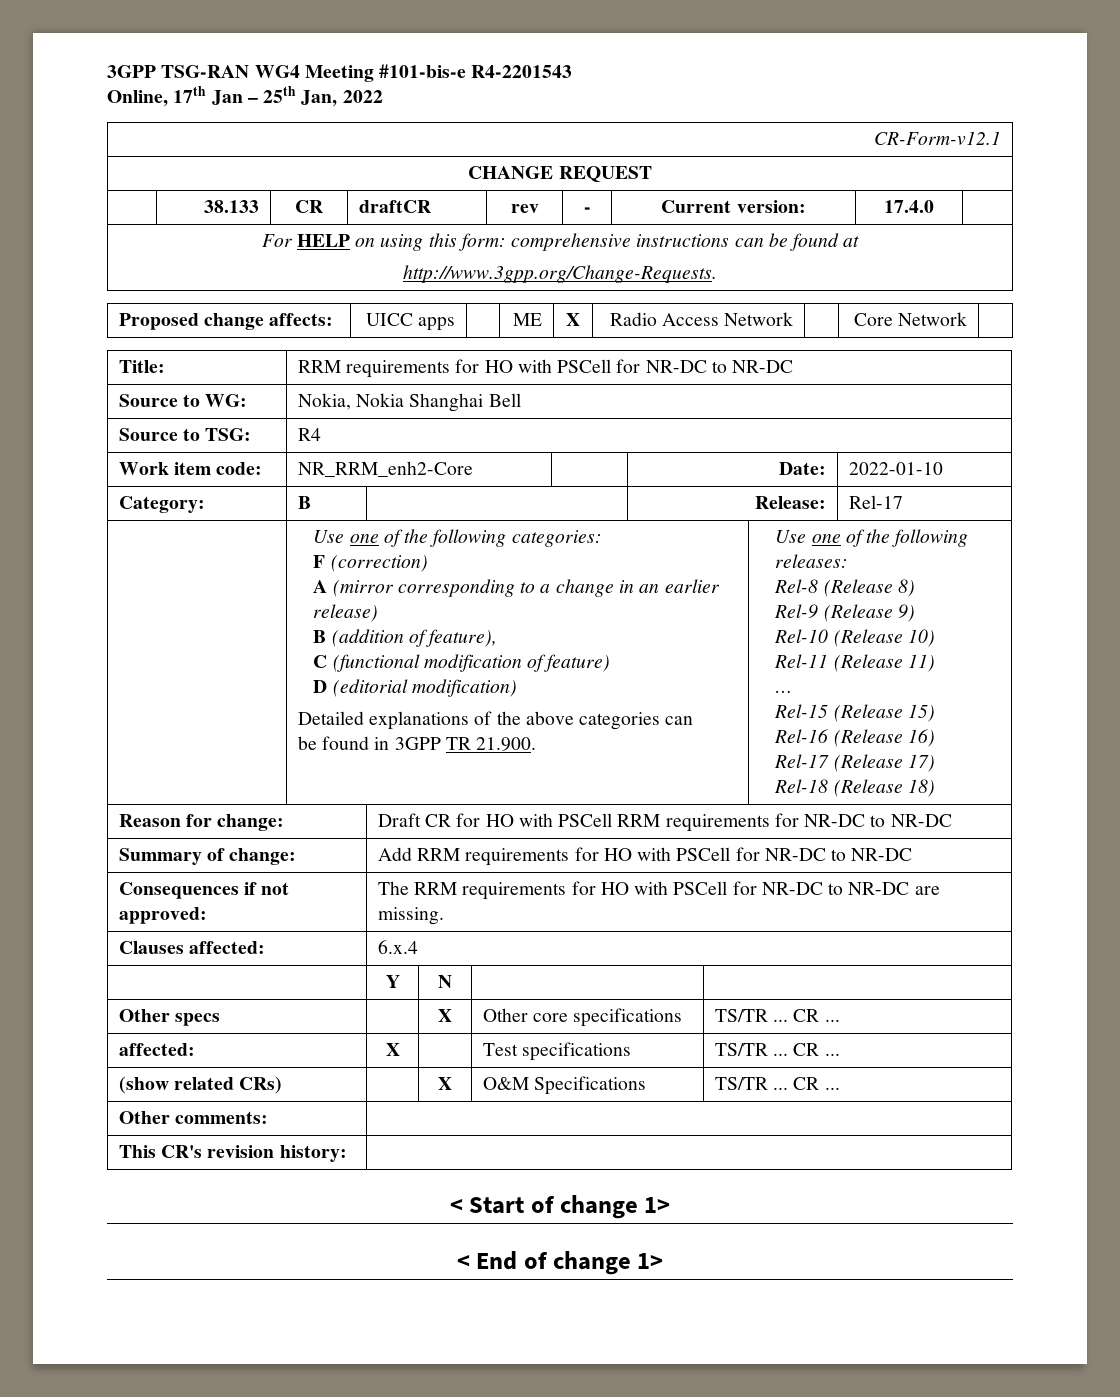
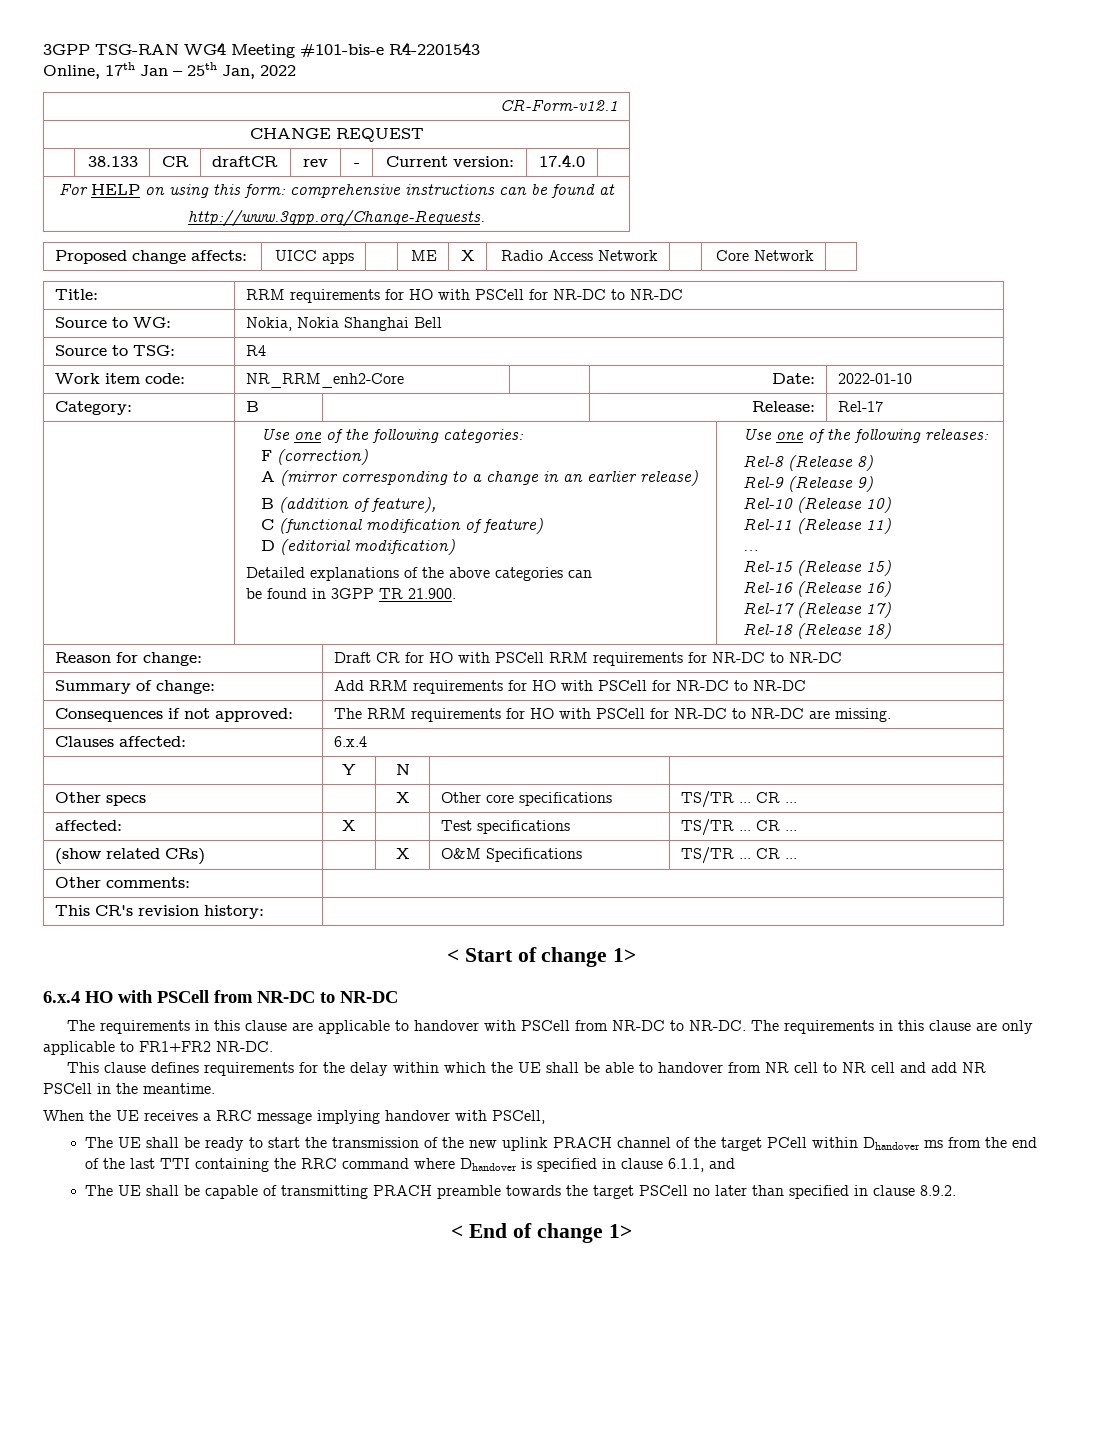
+ 6.x.4 HO with PSCell from NR-DC to NR-DC
+ The requirements in this clause are applicable to handover with PSCell from NR-DC to NR-DC. The requirements in this clause are only applicable to FR1+FR2 NR-DC.
+ This clause defines requirements for the delay within which the UE shall be able to handover from NR cell to NR cell and add NR PSCell in the meantime.
+ When the UE receives a RRC message implying handover with PSCell,
+ The UE shall be ready to start the transmission of the new uplink PRACH channel of the target PCell within Dhandover ms from the end of the last TTI containing the RRC command where Dhandover is specified in clause 6.1.1, and
+ The UE shall be capable of transmitting PRACH preamble towards the target PSCell no later than specified in clause 8.9.2.

